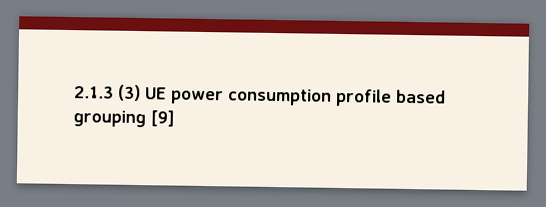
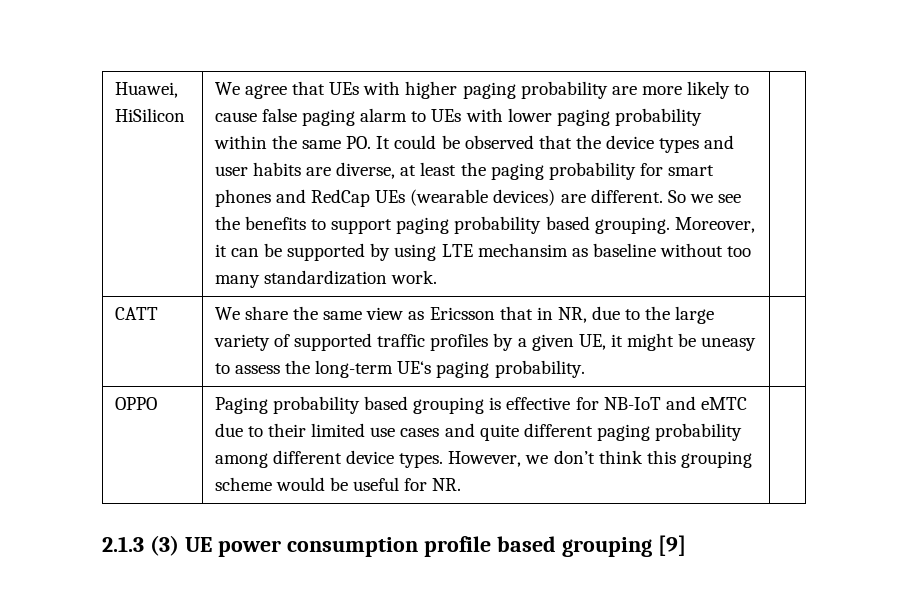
+ Huawei, HiSilicon | We agree that UEs with higher paging probability are more likely to cause false paging alarm to UEs with lower paging probability within the same PO. It could be observed that the device types and user habits are diverse, at least the paging probability for smart phones and RedCap UEs (wearable devices) are different. So we see the benefits to support paging probability based grouping. Moreover, it can be supported by using LTE mechansim as baseline without too many standardization work. |
+ CATT | We share the same view as Ericsson that in NR, due to the large variety of supported traffic profiles by a given UE, it might be uneasy to assess the long-term UE‘s paging probability. |
+ OPPO | Paging probability based grouping is effective for NB-IoT and eMTC due to their limited use cases and quite different paging probability among different device types. However, we don’t think this grouping scheme would be useful for NR. |

